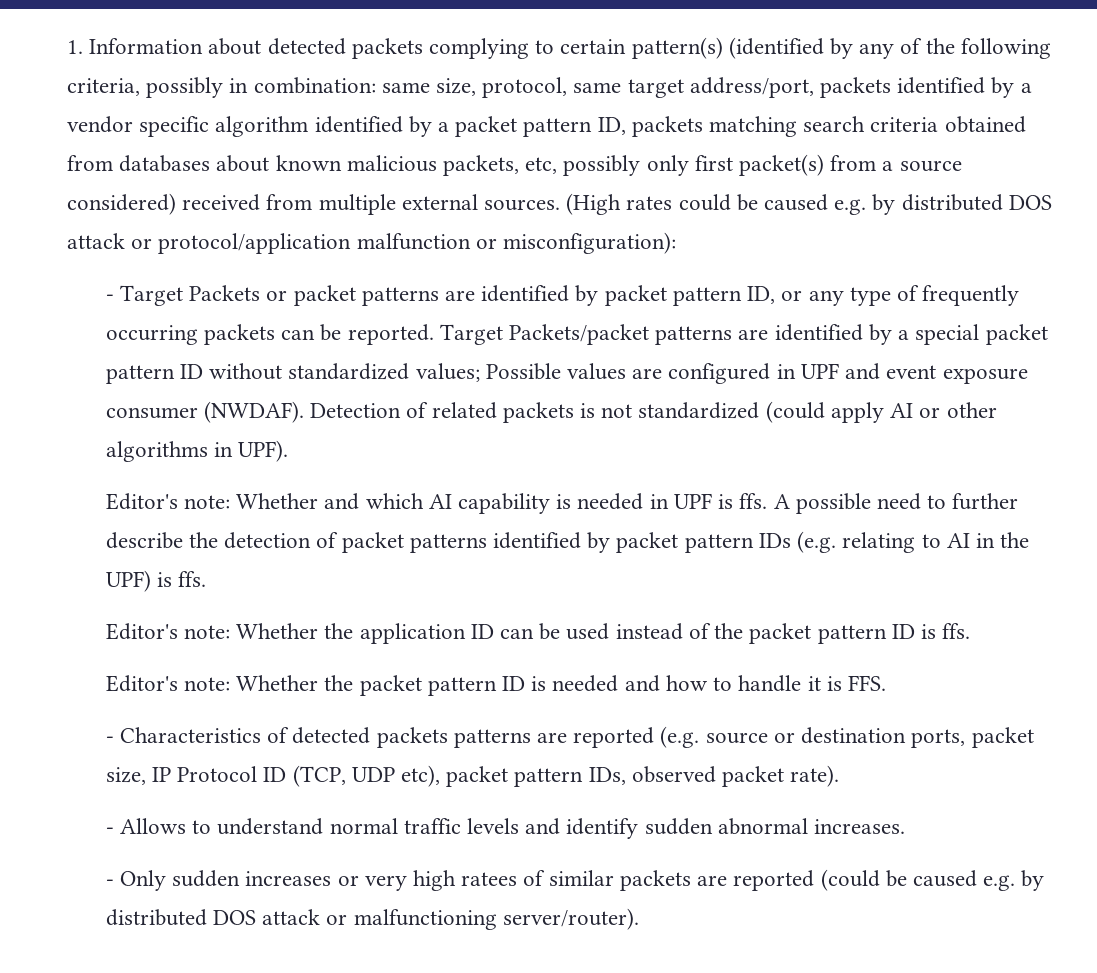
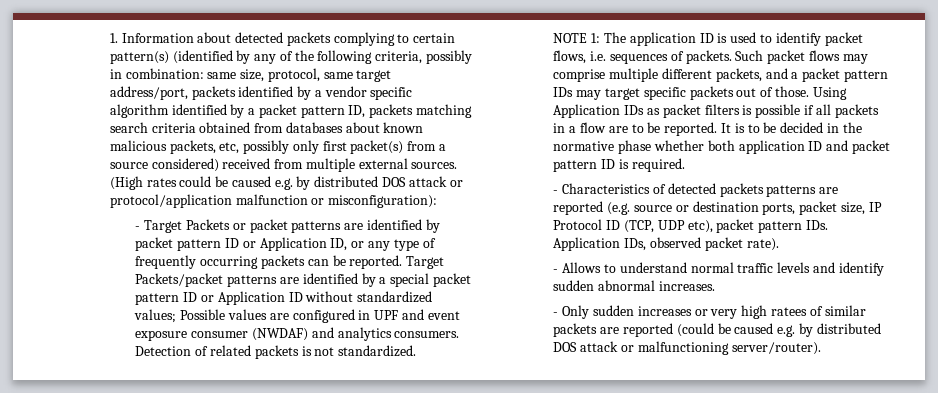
- - Target Packets or packet patterns are identified by packet pattern ID, or any type of frequently occurring packets can be reported.
+ - Target Packets or packet patterns are identified by packet pattern ID or Application ID, or any type of frequently occurring packets can be reported.
- Target Packets/packet patterns are identified by a special packet pattern ID without standardized values; Possible values are configured in UPF and event exposure consumer (NWDAF).
+ Target Packets/packet patterns are identified by a special packet pattern ID or Application ID without standardized values; Possible values are configured in UPF and event exposure consumer (NWDAF) and analytics consumers.
- Detection of related packets is not standardized (could apply AI or other algorithms in UPF).
- Editor's note: Whether and which AI capability is needed in UPF is ffs. A possible need to further describe the detection of packet patterns identified by packet pattern IDs (e.g. relating to AI in the UPF) is ffs.
- Editor's note: Whether the application ID can be used instead of the packet pattern ID is ffs.
- Editor's note: Whether the packet pattern ID is needed and how to handle it is FFS.
+ Detection of related packets is not standardized.
+ NOTE 1: The application ID is used to identify packet flows, i.e. sequences of packets. Such packet flows may comprise multiple different packets, and a packet pattern IDs may target specific packets out of those. Using Application IDs as packet filters is possible if all packets in a flow are to be reported. It is to be decided in the normative phase whether both application ID and packet pattern ID is required.
- - Characteristics of detected packets patterns are reported (e.g. source or destination ports, packet size, IP Protocol ID (TCP, UDP etc), packet pattern IDs, observed packet rate).
+ - Characteristics of detected packets patterns are reported (e.g. source or destination ports, packet size, IP Protocol ID (TCP, UDP etc), packet pattern IDs. Application IDs, observed packet rate).

